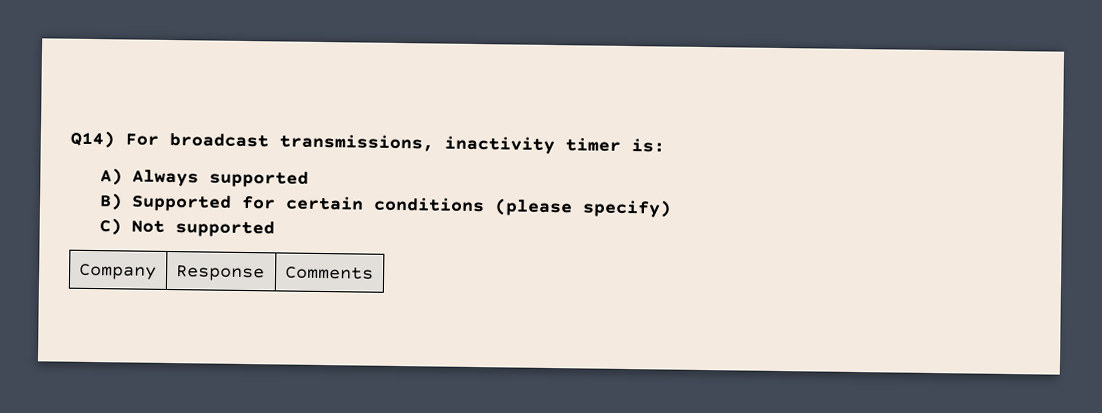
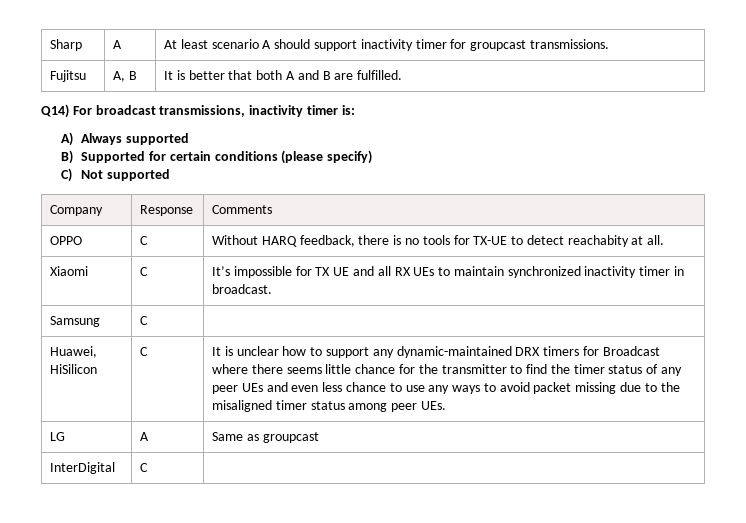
+ Sharp | A | At least scenario A should support inactivity timer for groupcast transmissions.
+ Fujitsu | A, B | It is better that both A and B are fulfilled.
+ OPPO | C | Without HARQ feedback, there is no tools for TX-UE to detect reachabity at all.
+ Xiaomi | C | It’s impossible for TX UE and all RX UEs to maintain synchronized inactivity timer in broadcast.
+ Samsung | C |
+ Huawei, HiSilicon | C | It is unclear how to support any dynamic-maintained DRX timers for Broadcast where there seems little chance for the transmitter to find the timer status of any peer UEs and even less chance to use any ways to avoid packet missing due to the misaligned timer status among peer UEs.
+ LG | A | Same as groupcast
+ InterDigital | C |

